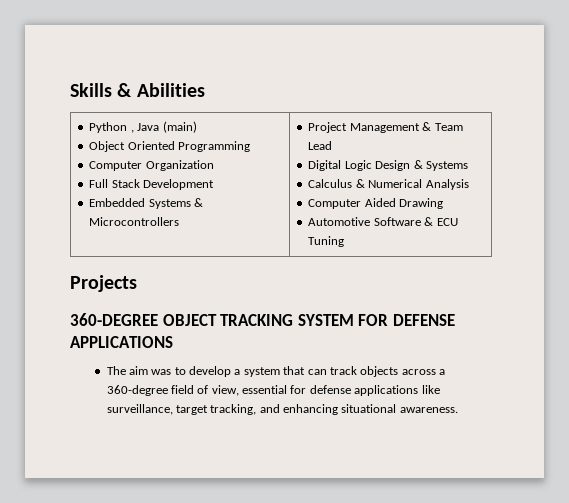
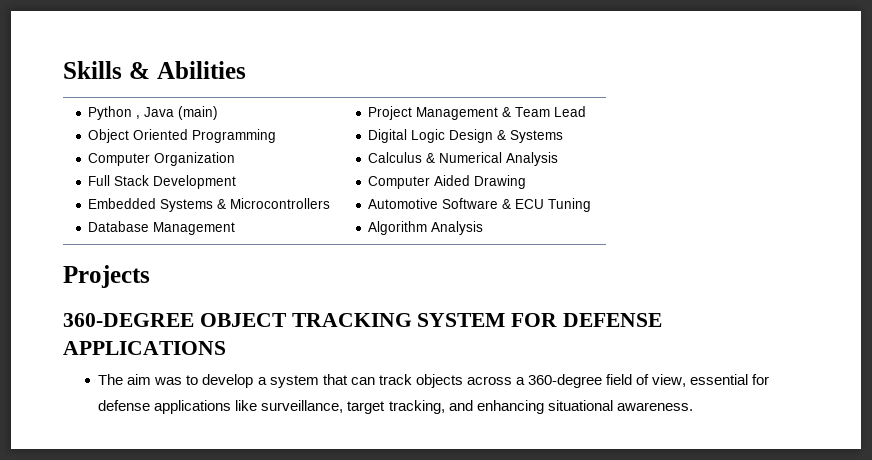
+ Database Management
+ Algorithm Analysis

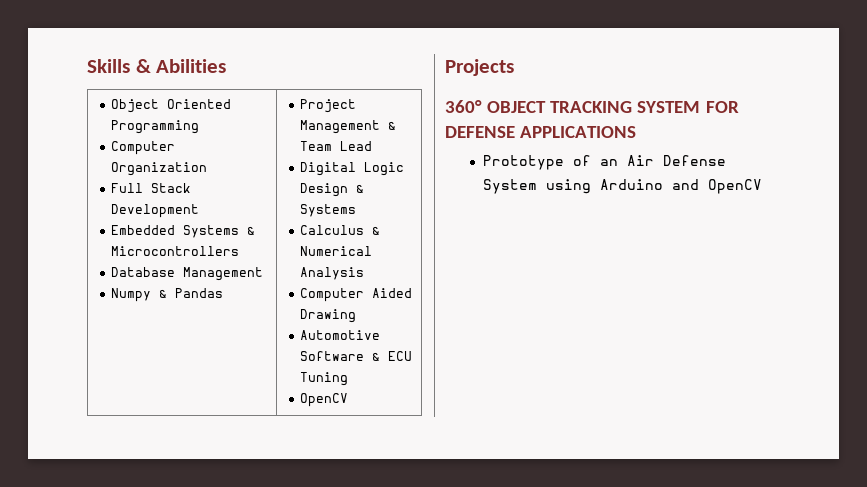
- Python , Java (main)
+ Numpy & Pandas
  Automotive Software & ECU Tuning
- Algorithm Analysis
+ OpenCV
- 360-DEGREE OBJECT TRACKING SYSTEM FOR DEFENSE APPLICATIONS
+ 360° OBJECT TRACKING SYSTEM FOR DEFENSE APPLICATIONS
- The aim was to develop a system that can track objects across a 360-degree field of view, essential for defense applications like surveillance, target tracking, and enhancing situational awareness.
+ Prototype of an Air Defense System using Arduino and OpenCV

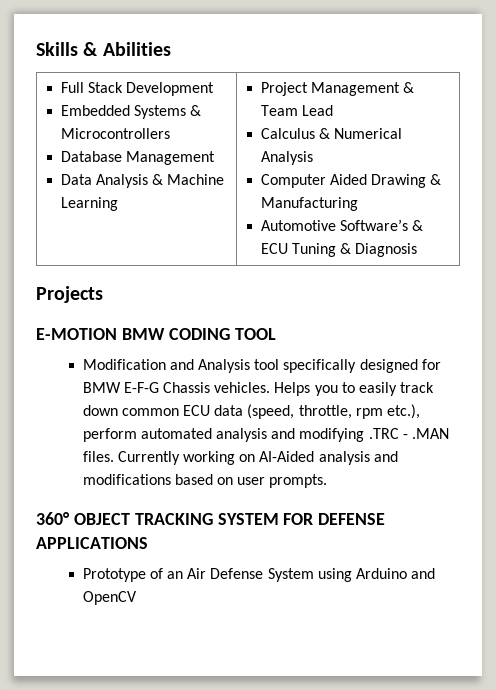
- Object Oriented Programming
- Computer Organization
  Full Stack Development
  Embedded Systems & Microcontrollers
  Database Management
- Numpy & Pandas | Project Management & Team Lead
- Digital Logic Design & Systems
+ Data Analysis & Machine Learning | Project Management & Team Lead
  Calculus & Numerical Analysis
- Computer Aided Drawing
- Automotive Software & ECU Tuning
- OpenCV
+ Computer Aided Drawing & Manufacturing
+ Automotive Software’s & ECU Tuning & Diagnosis
+ E-MOTION BMW CODING TOOL
+ Modification and Analysis tool specifically designed for BMW E-F-G Chassis vehicles. Helps you to easily track down common ECU data (speed, throttle, rpm etc.), perform automated analysis and modifying .TRC - .MAN files. Currently working on AI-Aided analysis and modifications based on user prompts.

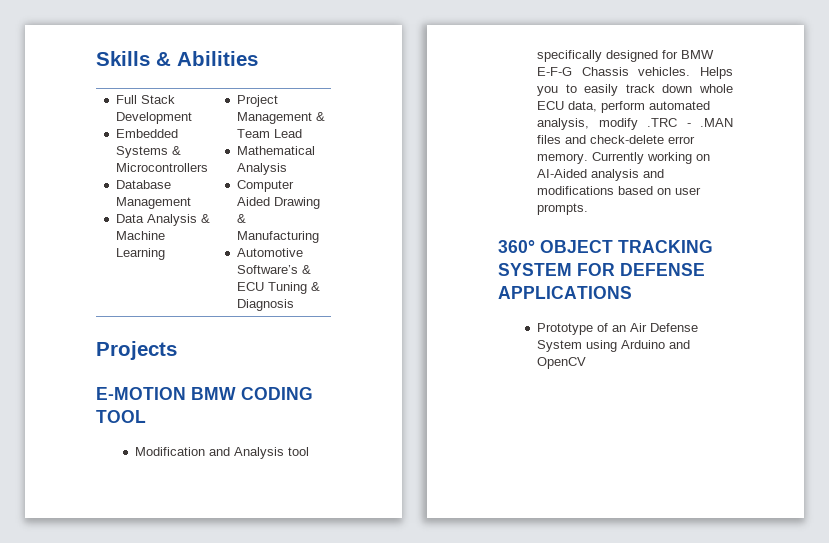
  Full Stack Development
  Embedded Systems & Microcontrollers
  Database Management
  Data Analysis & Machine Learning | Project Management & Team Lead
- Calculus & Numerical Analysis
+ Mathematical Analysis
- Helps you to easily track down common ECU data (speed, throttle, rpm etc.), perform automated analysis and modifying .TRC - .MAN files.
+ Helps you to easily track down whole ECU data, perform automated analysis, modify .TRC - .MAN files and check-delete error memory.

